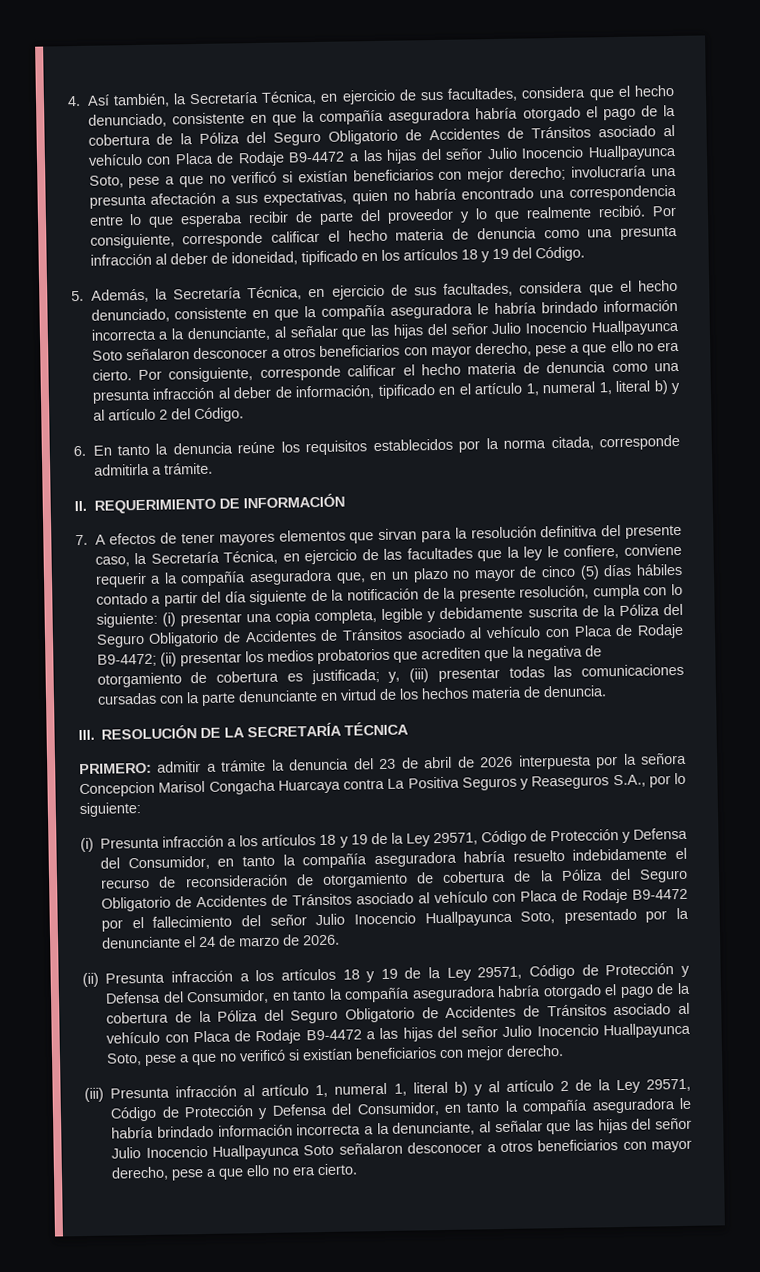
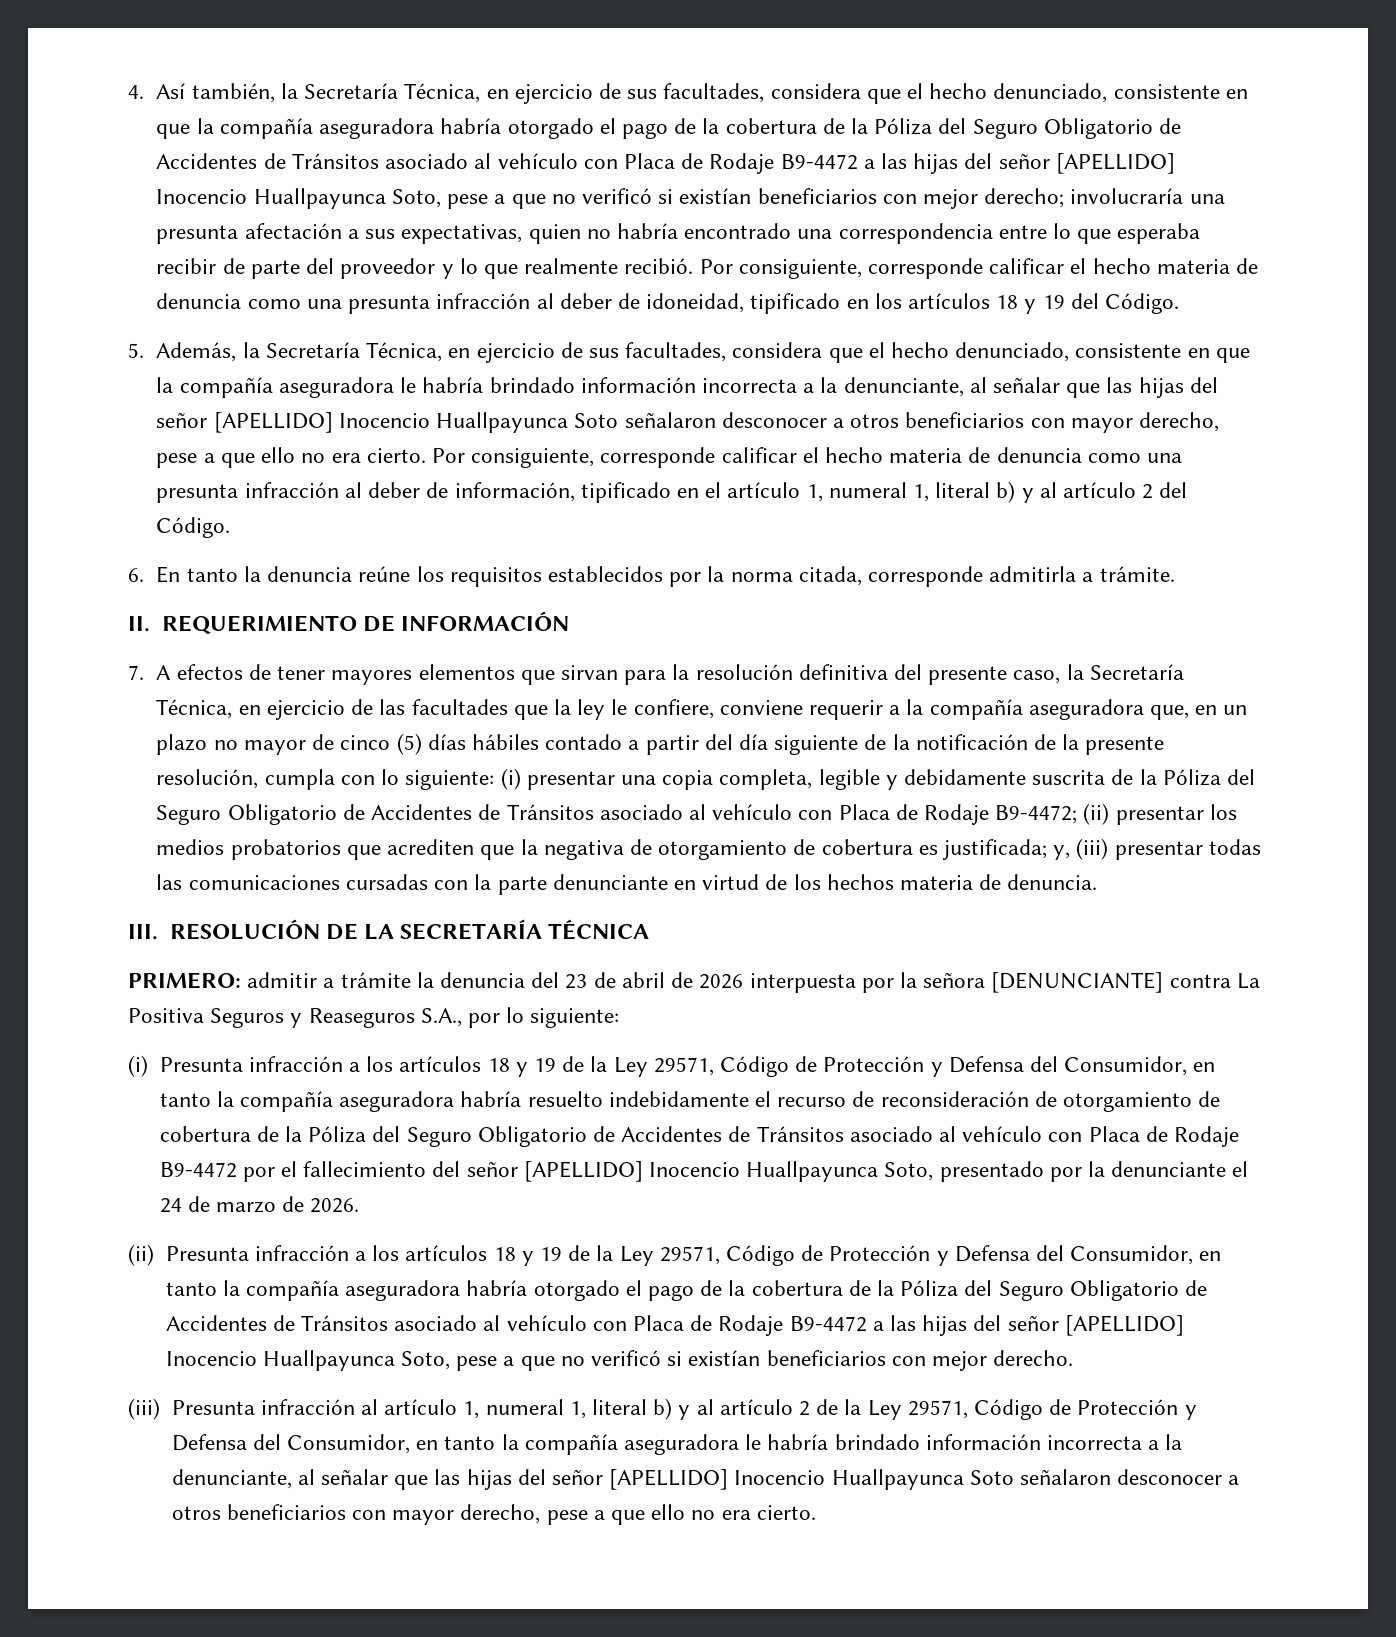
- 4. Así también, la Secretaría Técnica, en ejercicio de sus facultades, considera que el hecho denunciado, consistente en que la compañía aseguradora habría otorgado el pago de la cobertura de la Póliza del Seguro Obligatorio de Accidentes de Tránsitos asociado al vehículo con Placa de Rodaje B9-4472 a las hijas del señor Julio Inocencio Huallpayunca Soto, pese a que no verificó si existían beneficiarios con mejor derecho;
+ 4. Así también, la Secretaría Técnica, en ejercicio de sus facultades, considera que el hecho denunciado, consistente en que la compañía aseguradora habría otorgado el pago de la cobertura de la Póliza del Seguro Obligatorio de Accidentes de Tránsitos asociado al vehículo con Placa de Rodaje B9-4472 a las hijas del señor [APELLIDO] Inocencio Huallpayunca Soto, pese a que no verificó si existían beneficiarios con mejor derecho;
- 5. Además, la Secretaría Técnica, en ejercicio de sus facultades, considera que el hecho denunciado, consistente en que la compañía aseguradora le habría brindado información incorrecta a la denunciante, al señalar que las hijas del señor Julio Inocencio Huallpayunca Soto señalaron desconocer a otros beneficiarios con mayor derecho, pese a que ello no era cierto.
+ 5. Además, la Secretaría Técnica, en ejercicio de sus facultades, considera que el hecho denunciado, consistente en que la compañía aseguradora le habría brindado información incorrecta a la denunciante, al señalar que las hijas del señor [APELLIDO] Inocencio Huallpayunca Soto señalaron desconocer a otros beneficiarios con mayor derecho, pese a que ello no era cierto.
- PRIMERO: admitir a trámite la denuncia del 23 de abril de 2026 interpuesta por la señora Concepcion Marisol Congacha Huarcaya contra La Positiva Seguros y Reaseguros S.A., por lo siguiente:
+ PRIMERO: admitir a trámite la denuncia del 23 de abril de 2026 interpuesta por la señora [DENUNCIANTE] contra La Positiva Seguros y Reaseguros S.A., por lo siguiente:
- (i) Presunta infracción a los artículos 18 y 19 de la Ley 29571, Código de Protección y Defensa del Consumidor, en tanto la compañía aseguradora habría resuelto indebidamente el recurso de reconsideración de otorgamiento de cobertura de la Póliza del Seguro Obligatorio de Accidentes de Tránsitos asociado al vehículo con Placa de Rodaje B9-4472 por el fallecimiento del señor Julio Inocencio Huallpayunca Soto, presentado por la denunciante el 24 de marzo de 2026.
+ (i) Presunta infracción a los artículos 18 y 19 de la Ley 29571, Código de Protección y Defensa del Consumidor, en tanto la compañía aseguradora habría resuelto indebidamente el recurso de reconsideración de otorgamiento de cobertura de la Póliza del Seguro Obligatorio de Accidentes de Tránsitos asociado al vehículo con Placa de Rodaje B9-4472 por el fallecimiento del señor [APELLIDO] Inocencio Huallpayunca Soto, presentado por la denunciante el 24 de marzo de 2026.
- (ii) Presunta infracción a los artículos 18 y 19 de la Ley 29571, Código de Protección y Defensa del Consumidor, en tanto la compañía aseguradora habría otorgado el pago de la cobertura de la Póliza del Seguro Obligatorio de Accidentes de Tránsitos asociado al vehículo con Placa de Rodaje B9-4472 a las hijas del señor Julio Inocencio Huallpayunca Soto, pese a que no verificó si existían beneficiarios con mejor derecho.
+ (ii) Presunta infracción a los artículos 18 y 19 de la Ley 29571, Código de Protección y Defensa del Consumidor, en tanto la compañía aseguradora habría otorgado el pago de la cobertura de la Póliza del Seguro Obligatorio de Accidentes de Tránsitos asociado al vehículo con Placa de Rodaje B9-4472 a las hijas del señor [APELLIDO] Inocencio Huallpayunca Soto, pese a que no verificó si existían beneficiarios con mejor derecho.
- (iii) Presunta infracción al artículo 1, numeral 1, literal b) y al artículo 2 de la Ley 29571, Código de Protección y Defensa del Consumidor, en tanto la compañía aseguradora le habría brindado información incorrecta a la denunciante, al señalar que las hijas del señor Julio Inocencio Huallpayunca Soto señalaron desconocer a otros beneficiarios con mayor derecho, pese a que ello no era cierto.
+ (iii) Presunta infracción al artículo 1, numeral 1, literal b) y al artículo 2 de la Ley 29571, Código de Protección y Defensa del Consumidor, en tanto la compañía aseguradora le habría brindado información incorrecta a la denunciante, al señalar que las hijas del señor [APELLIDO] Inocencio Huallpayunca Soto señalaron desconocer a otros beneficiarios con mayor derecho, pese a que ello no era cierto.

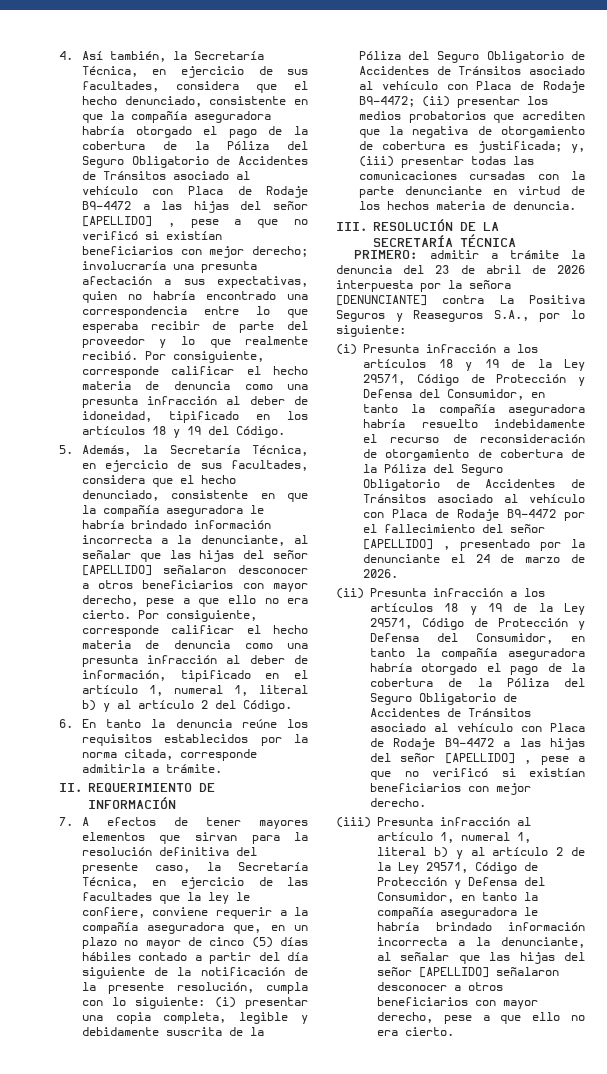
- 4. Así también, la Secretaría Técnica, en ejercicio de sus facultades, considera que el hecho denunciado, consistente en que la compañía aseguradora habría otorgado el pago de la cobertura de la Póliza del Seguro Obligatorio de Accidentes de Tránsitos asociado al vehículo con Placa de Rodaje B9-4472 a las hijas del señor [APELLIDO] Inocencio Huallpayunca Soto, pese a que no verificó si existían beneficiarios con mejor derecho;
+ 4. Así también, la Secretaría Técnica, en ejercicio de sus facultades, considera que el hecho denunciado, consistente en que la compañía aseguradora habría otorgado el pago de la cobertura de la Póliza del Seguro Obligatorio de Accidentes de Tránsitos asociado al vehículo con Placa de Rodaje B9-4472 a las hijas del señor [APELLIDO] , pese a que no verificó si existían beneficiarios con mejor derecho;
- 5. Además, la Secretaría Técnica, en ejercicio de sus facultades, considera que el hecho denunciado, consistente en que la compañía aseguradora le habría brindado información incorrecta a la denunciante, al señalar que las hijas del señor [APELLIDO] Inocencio Huallpayunca Soto señalaron desconocer a otros beneficiarios con mayor derecho, pese a que ello no era cierto.
+ 5. Además, la Secretaría Técnica, en ejercicio de sus facultades, considera que el hecho denunciado, consistente en que la compañía aseguradora le habría brindado información incorrecta a la denunciante, al señalar que las hijas del señor [APELLIDO] señalaron desconocer a otros beneficiarios con mayor derecho, pese a que ello no era cierto.
- (i) Presunta infracción a los artículos 18 y 19 de la Ley 29571, Código de Protección y Defensa del Consumidor, en tanto la compañía aseguradora habría resuelto indebidamente el recurso de reconsideración de otorgamiento de cobertura de la Póliza del Seguro Obligatorio de Accidentes de Tránsitos asociado al vehículo con Placa de Rodaje B9-4472 por el fallecimiento del señor [APELLIDO] Inocencio Huallpayunca Soto, presentado por la denunciante el 24 de marzo de 2026.
+ (i) Presunta infracción a los artículos 18 y 19 de la Ley 29571, Código de Protección y Defensa del Consumidor, en tanto la compañía aseguradora habría resuelto indebidamente el recurso de reconsideración de otorgamiento de cobertura de la Póliza del Seguro Obligatorio de Accidentes de Tránsitos asociado al vehículo con Placa de Rodaje B9-4472 por el fallecimiento del señor [APELLIDO] , presentado por la denunciante el 24 de marzo de 2026.
- (ii) Presunta infracción a los artículos 18 y 19 de la Ley 29571, Código de Protección y Defensa del Consumidor, en tanto la compañía aseguradora habría otorgado el pago de la cobertura de la Póliza del Seguro Obligatorio de Accidentes de Tránsitos asociado al vehículo con Placa de Rodaje B9-4472 a las hijas del señor [APELLIDO] Inocencio Huallpayunca Soto, pese a que no verificó si existían beneficiarios con mejor derecho.
+ (ii) Presunta infracción a los artículos 18 y 19 de la Ley 29571, Código de Protección y Defensa del Consumidor, en tanto la compañía aseguradora habría otorgado el pago de la cobertura de la Póliza del Seguro Obligatorio de Accidentes de Tránsitos asociado al vehículo con Placa de Rodaje B9-4472 a las hijas del señor [APELLIDO] , pese a que no verificó si existían beneficiarios con mejor derecho.
- (iii) Presunta infracción al artículo 1, numeral 1, literal b) y al artículo 2 de la Ley 29571, Código de Protección y Defensa del Consumidor, en tanto la compañía aseguradora le habría brindado información incorrecta a la denunciante, al señalar que las hijas del señor [APELLIDO] Inocencio Huallpayunca Soto señalaron desconocer a otros beneficiarios con mayor derecho, pese a que ello no era cierto.
+ (iii) Presunta infracción al artículo 1, numeral 1, literal b) y al artículo 2 de la Ley 29571, Código de Protección y Defensa del Consumidor, en tanto la compañía aseguradora le habría brindado información incorrecta a la denunciante, al señalar que las hijas del señor [APELLIDO] señalaron desconocer a otros beneficiarios con mayor derecho, pese a que ello no era cierto.

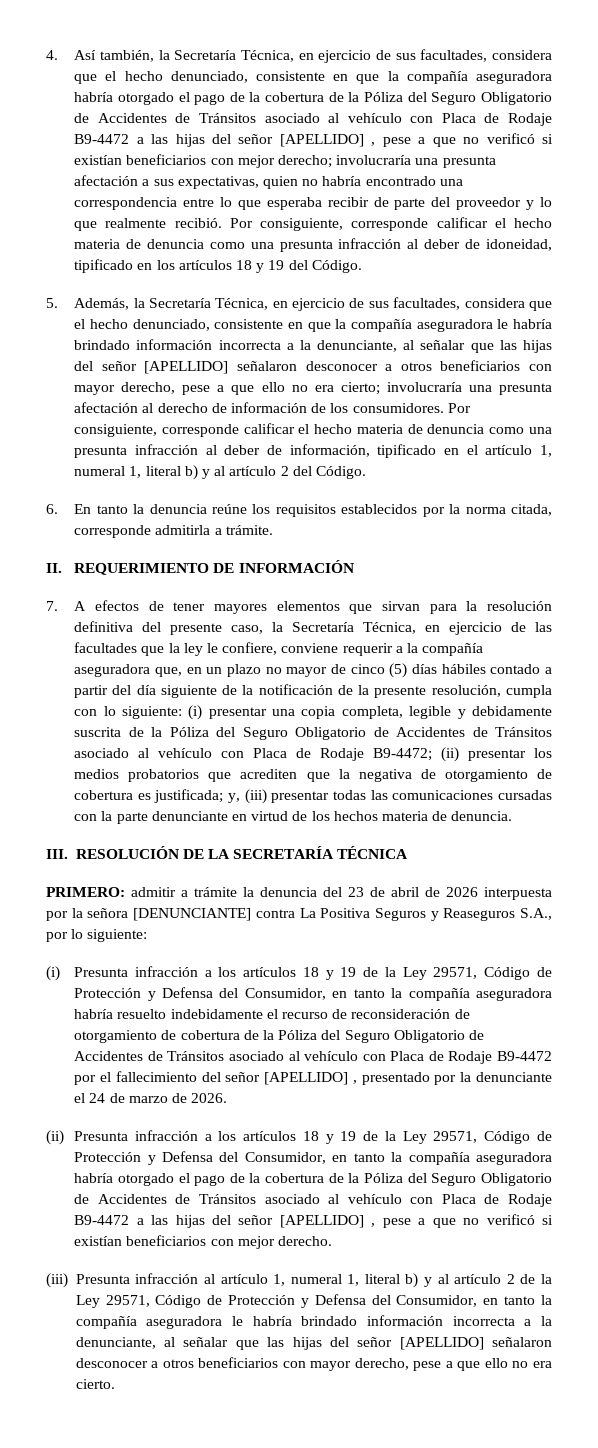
- 5. Además, la Secretaría Técnica, en ejercicio de sus facultades, considera que el hecho denunciado, consistente en que la compañía aseguradora le habría brindado información incorrecta a la denunciante, al señalar que las hijas del señor [APELLIDO] señalaron desconocer a otros beneficiarios con mayor derecho, pese a que ello no era cierto.
+ 5. Además, la Secretaría Técnica, en ejercicio de sus facultades, considera que el hecho denunciado, consistente en que la compañía aseguradora le habría brindado información incorrecta a la denunciante, al señalar que las hijas del señor [APELLIDO] señalaron desconocer a otros beneficiarios con mayor derecho, pese a que ello no era cierto; involucraría una presunta afectación al derecho de información de los consumidores.

